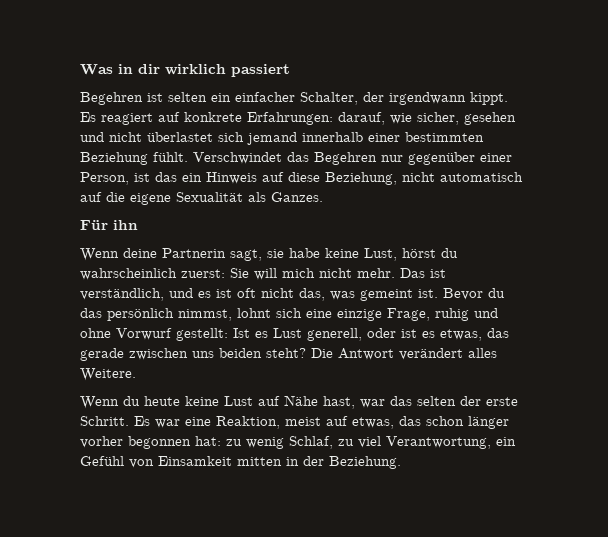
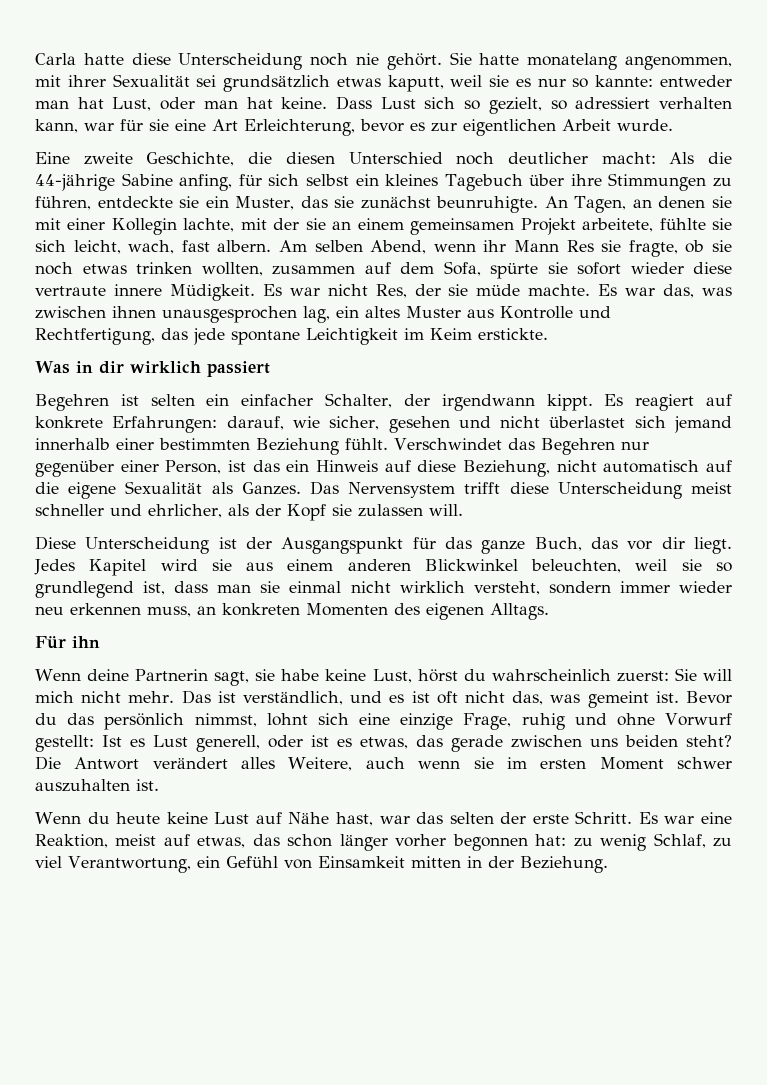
+ Carla hatte diese Unterscheidung noch nie gehört. Sie hatte monatelang angenommen, mit ihrer Sexualität sei grundsätzlich etwas kaputt, weil sie es nur so kannte: entweder man hat Lust, oder man hat keine. Dass Lust sich so gezielt, so adressiert verhalten kann, war für sie eine Art Erleichterung, bevor es zur eigentlichen Arbeit wurde.
+ Eine zweite Geschichte, die diesen Unterschied noch deutlicher macht: Als die 44-jährige Sabine anfing, für sich selbst ein kleines Tagebuch über ihre Stimmungen zu führen, entdeckte sie ein Muster, das sie zunächst beunruhigte. An Tagen, an denen sie mit einer Kollegin lachte, mit der sie an einem gemeinsamen Projekt arbeitete, fühlte sie sich leicht, wach, fast albern. Am selben Abend, wenn ihr Mann Res sie fragte, ob sie noch etwas trinken wollten, zusammen auf dem Sofa, spürte sie sofort wieder diese vertraute innere Müdigkeit. Es war nicht Res, der sie müde machte. Es war das, was zwischen ihnen unausgesprochen lag, ein altes Muster aus Kontrolle und Rechtfertigung, das jede spontane Leichtigkeit im Keim erstickte.
+ Das Nervensystem trifft diese Unterscheidung meist schneller und ehrlicher, als der Kopf sie zulassen will.
+ Diese Unterscheidung ist der Ausgangspunkt für das ganze Buch, das vor dir liegt. Jedes Kapitel wird sie aus einem anderen Blickwinkel beleuchten, weil sie so grundlegend ist, dass man sie einmal nicht wirklich versteht, sondern immer wieder neu erkennen muss, an konkreten Momenten des eigenen Alltags.
- Die Antwort verändert alles Weitere.
+ Die Antwort verändert alles Weitere, auch wenn sie im ersten Moment schwer auszuhalten ist.

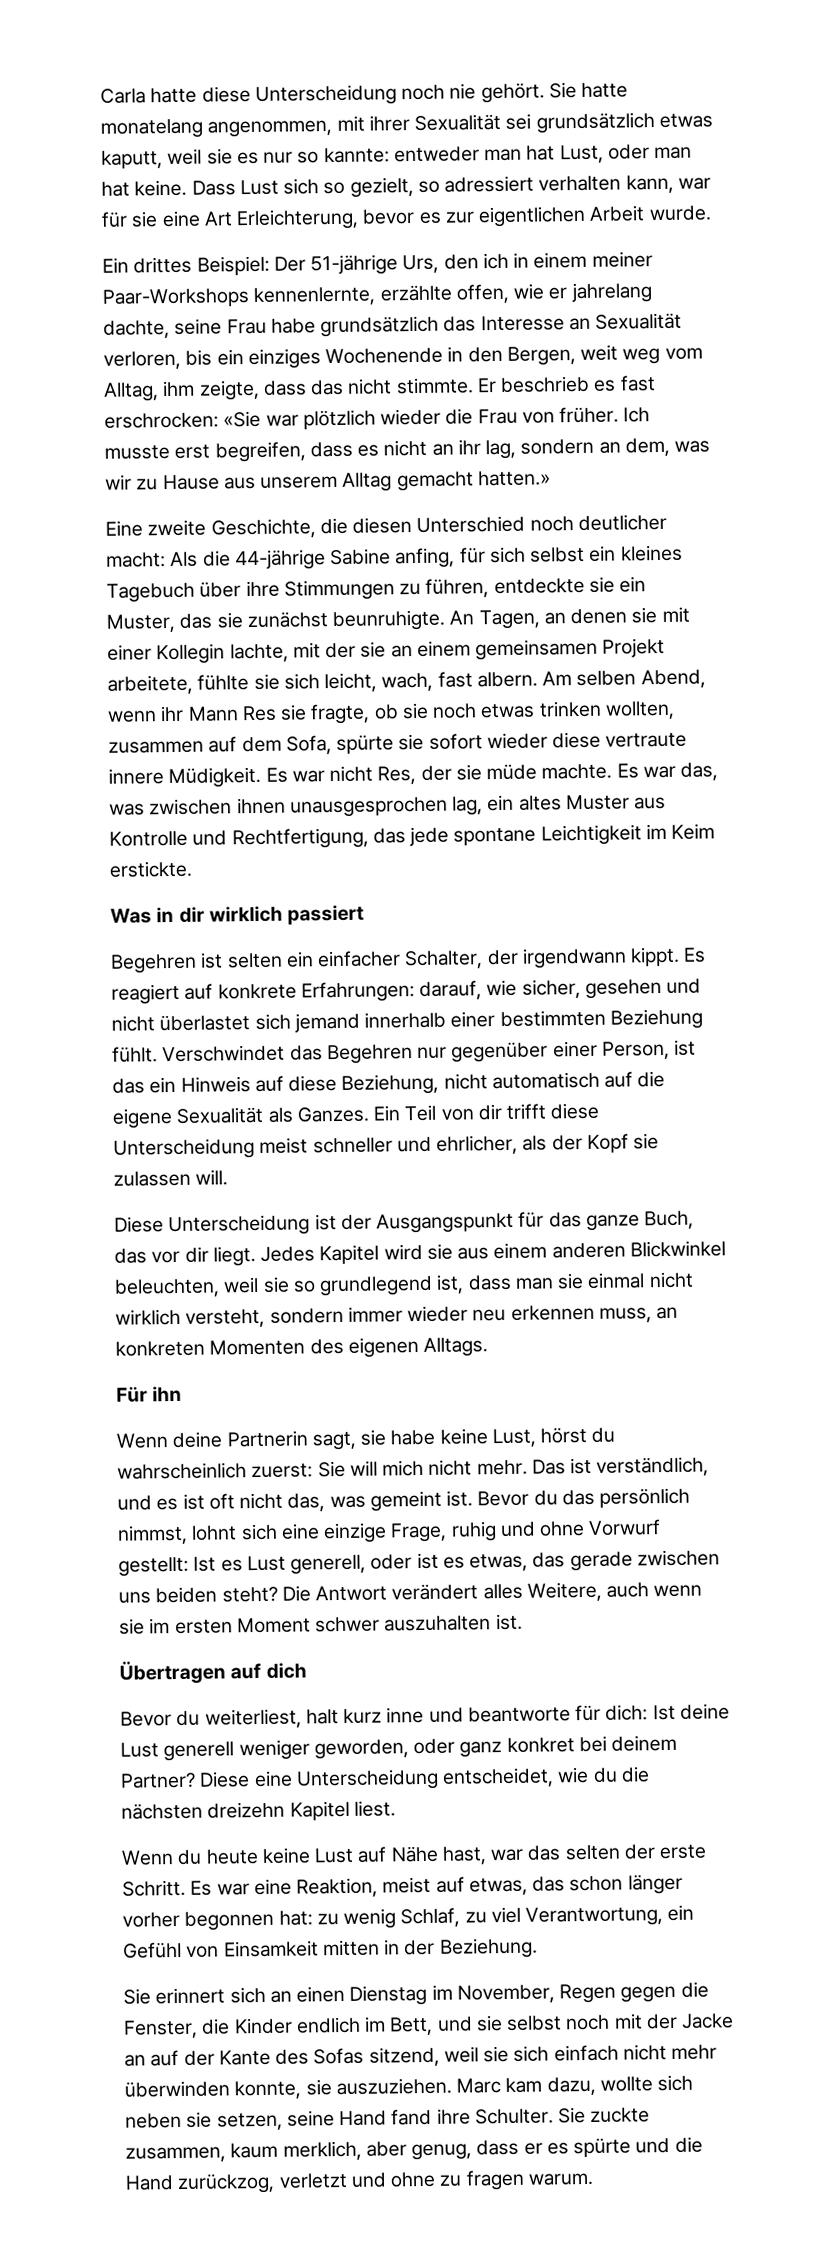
+ Ein drittes Beispiel: Der 51-jährige Urs, den ich in einem meiner Paar-Workshops kennenlernte, erzählte offen, wie er jahrelang dachte, seine Frau habe grundsätzlich das Interesse an Sexualität verloren, bis ein einziges Wochenende in den Bergen, weit weg vom Alltag, ihm zeigte, dass das nicht stimmte. Er beschrieb es fast erschrocken: «Sie war plötzlich wieder die Frau von früher. Ich musste erst begreifen, dass es nicht an ihr lag, sondern an dem, was wir zu Hause aus unserem Alltag gemacht hatten.»
- Das Nervensystem trifft diese Unterscheidung meist schneller und ehrlicher, als der Kopf sie zulassen will.
+ Ein Teil von dir trifft diese Unterscheidung meist schneller und ehrlicher, als der Kopf sie zulassen will.
+ Übertragen auf dich
+ Bevor du weiterliest, halt kurz inne und beantworte für dich: Ist deine Lust generell weniger geworden, oder ganz konkret bei deinem Partner? Diese eine Unterscheidung entscheidet, wie du die nächsten dreizehn Kapitel liest.
+ Sie erinnert sich an einen Dienstag im November, Regen gegen die Fenster, die Kinder endlich im Bett, und sie selbst noch mit der Jacke an auf der Kante des Sofas sitzend, weil sie sich einfach nicht mehr überwinden konnte, sie auszuziehen. Marc kam dazu, wollte sich neben sie setzen, seine Hand fand ihre Schulter. Sie zuckte zusammen, kaum merklich, aber genug, dass er es spürte und die Hand zurückzog, verletzt und ohne zu fragen warum.

